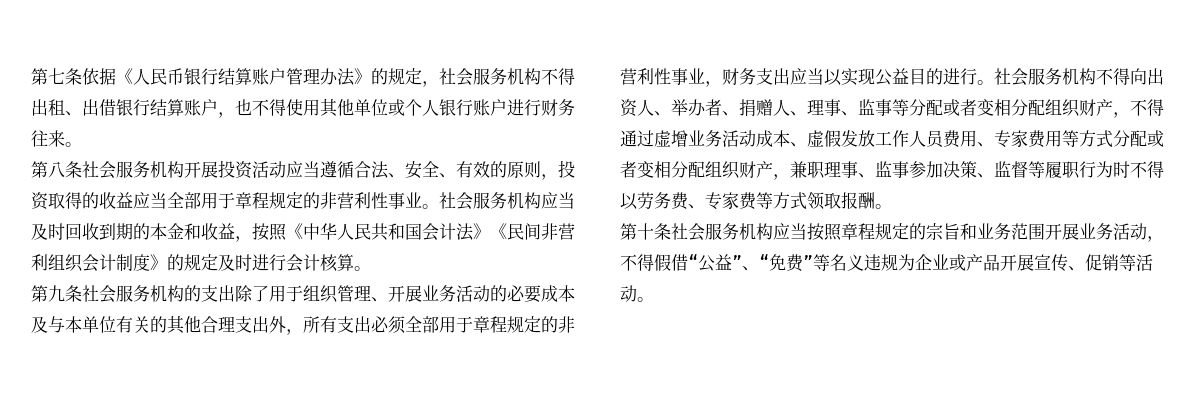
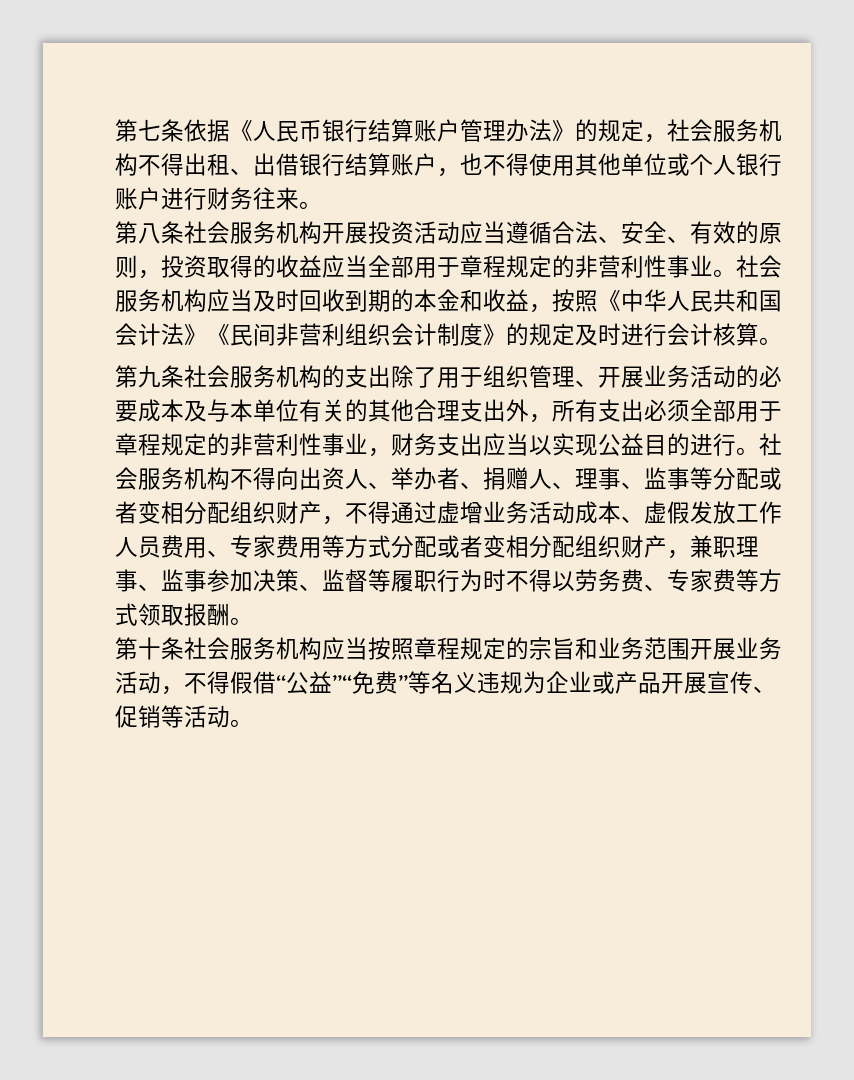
- 第十条社会服务机构应当按照章程规定的宗旨和业务范围开展业务活动，不得假借“公益”、“免费”等名义违规为企业或产品开展宣传、促销等活动。
+ 第十条社会服务机构应当按照章程规定的宗旨和业务范围开展业务活动，不得假借“公益”“免费”等名义违规为企业或产品开展宣传、促销等活动。

